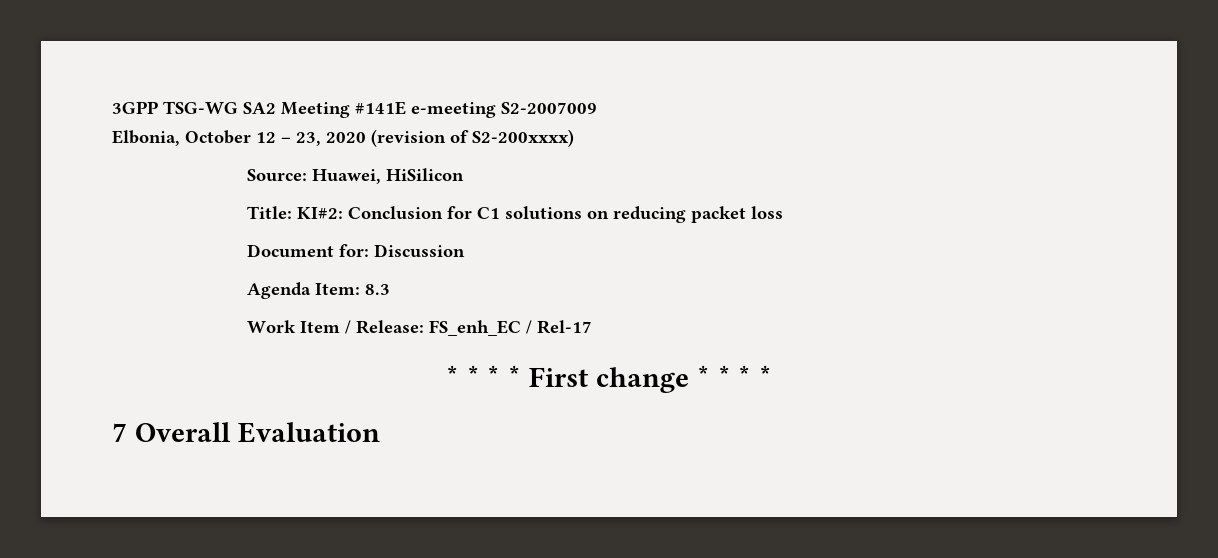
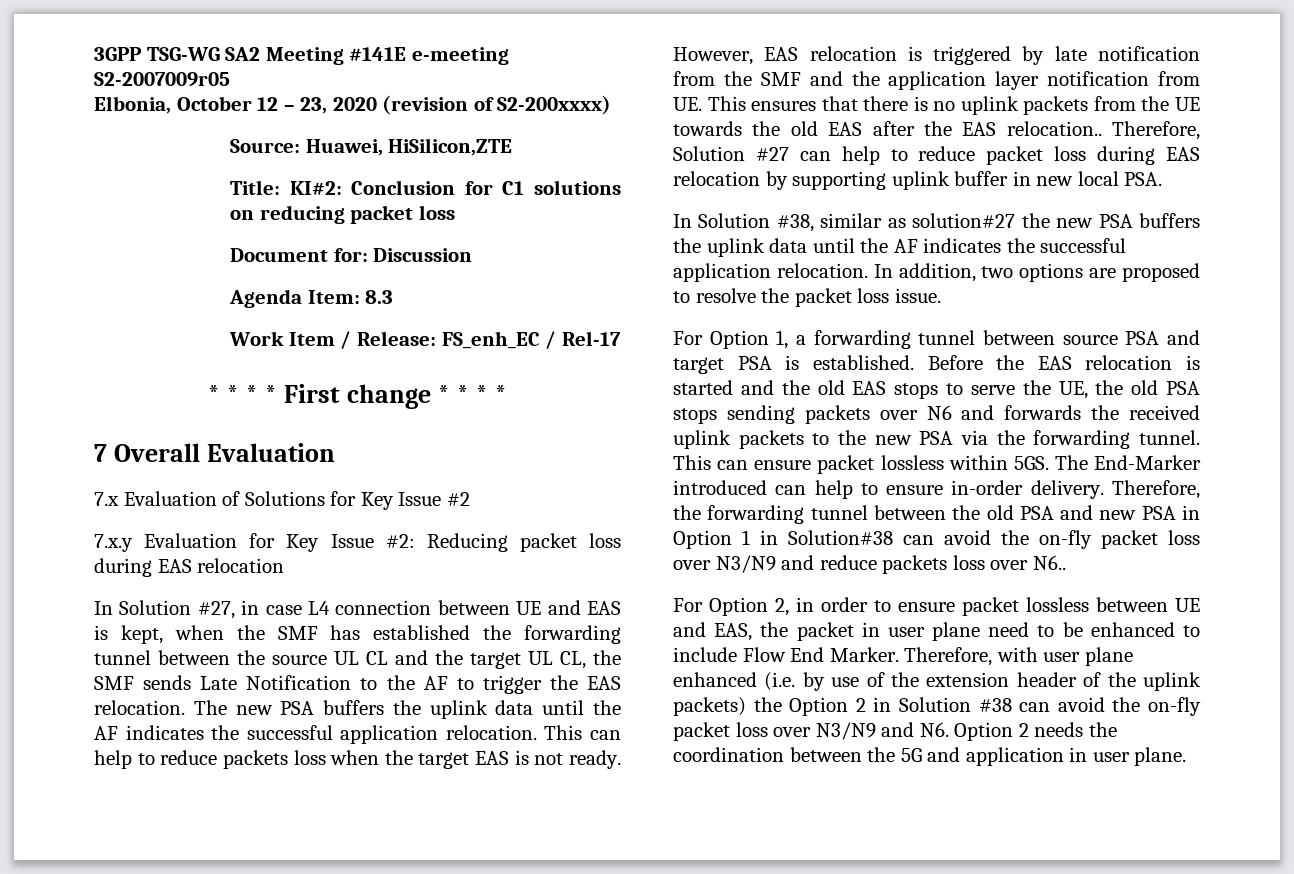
- 3GPP TSG-WG SA2 Meeting #141E e-meeting S2-2007009
+ 3GPP TSG-WG SA2 Meeting #141E e-meeting S2-2007009r05
- Source: Huawei, HiSilicon
+ Source: Huawei, HiSilicon,ZTE
+ 7.x Evaluation of Solutions for Key Issue #2
+ 7.x.y Evaluation for Key Issue #2: Reducing packet loss during EAS relocation
+ In Solution #27, in case L4 connection between UE and EAS is kept, when the SMF has established the forwarding tunnel between the source UL CL and the target UL CL, the SMF sends Late Notification to the AF to trigger the EAS relocation. The new PSA buffers the uplink data until the AF indicates the successful application relocation. This can help to reduce packets loss when the target EAS is not ready. However, EAS relocation is triggered by late notification from the SMF and the application layer notification from UE. This ensures that there is no uplink packets from the UE towards the old EAS after the EAS relocation.. Therefore, Solution #27 can help to reduce packet loss during EAS relocation by supporting uplink buffer in new local PSA.
+ In Solution #38, similar as solution#27 the new PSA buffers the uplink data until the AF indicates the successful application relocation. In addition, two options are proposed to resolve the packet loss issue.
+ For Option 1, a forwarding tunnel between source PSA and target PSA is established. Before the EAS relocation is started and the old EAS stops to serve the UE, the old PSA stops sending packets over N6 and forwards the received uplink packets to the new PSA via the forwarding tunnel. This can ensure packet lossless within 5GS. The End-Marker introduced can help to ensure in-order delivery. Therefore, the forwarding tunnel between the old PSA and new PSA in Option 1 in Solution#38 can avoid the on-fly packet loss over N3/N9 and reduce packets loss over N6..
+ For Option 2, in order to ensure packet lossless between UE and EAS, the packet in user plane need to be enhanced to include Flow End Marker. Therefore, with user plane enhanced (i.e. by use of the extension header of the uplink packets) the Option 2 in Solution #38 can avoid the on-fly packet loss over N3/N9 and N6. Option 2 needs the coordination between the 5G and application in user plane.

